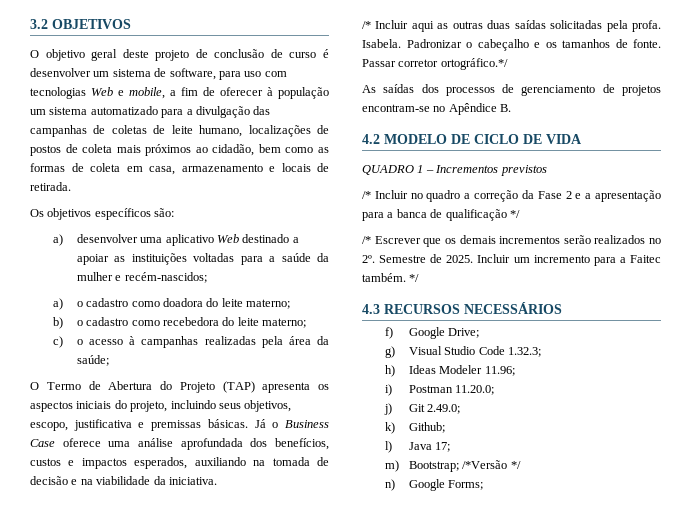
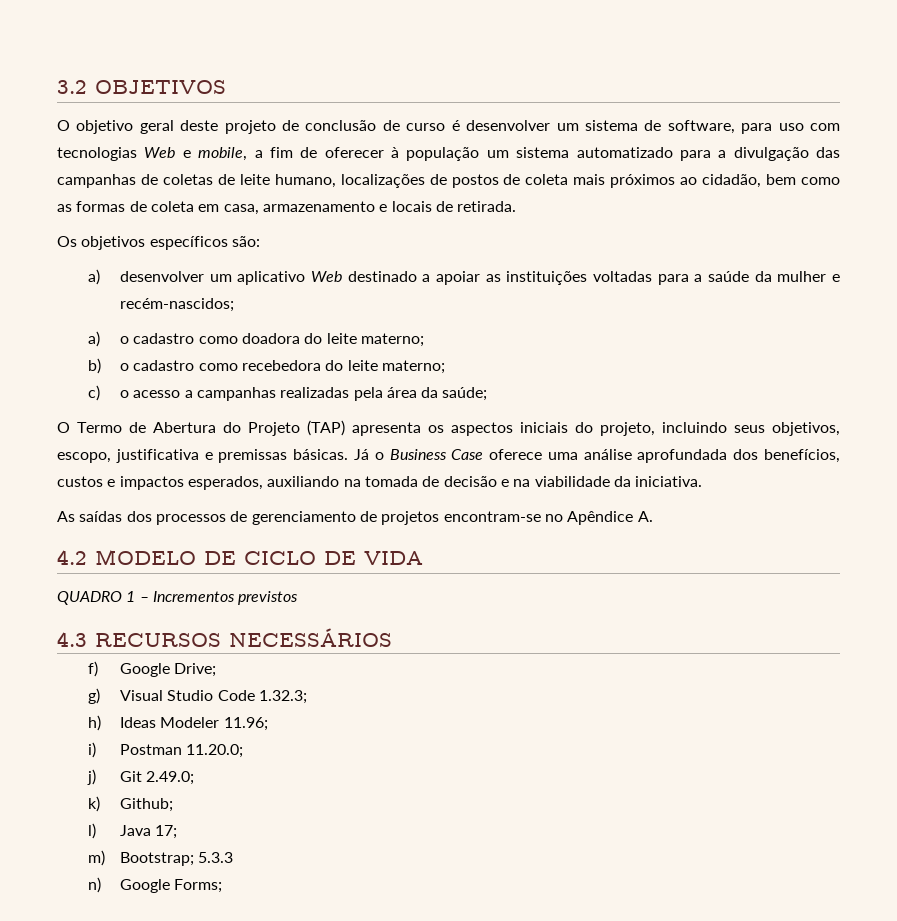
- a) desenvolver uma aplicativo Web destinado a apoiar as instituições voltadas para a saúde da mulher e recém-nascidos;
+ a) desenvolver um aplicativo Web destinado a apoiar as instituições voltadas para a saúde da mulher e recém-nascidos;
- c) o acesso à campanhas realizadas pela área da saúde;
+ c) o acesso a campanhas realizadas pela área da saúde;
- /* Incluir aqui as outras duas saídas solicitadas pela profa. Isabela. Padronizar o cabeçalho e os tamanhos de fonte. Passar corretor ortográfico.*/
- As saídas dos processos de gerenciamento de projetos encontram-se no Apêndice B.
+ As saídas dos processos de gerenciamento de projetos encontram-se no Apêndice A.
- /* Incluir no quadro a correção da Fase 2 e a apresentação para a banca de qualificação */
- /* Escrever que os demais incrementos serão realizados no 2º. Semestre de 2025. Incluir um incremento para a Faitec também. */
- m) Bootstrap; /*Versão */
+ m) Bootstrap; 5.3.3

